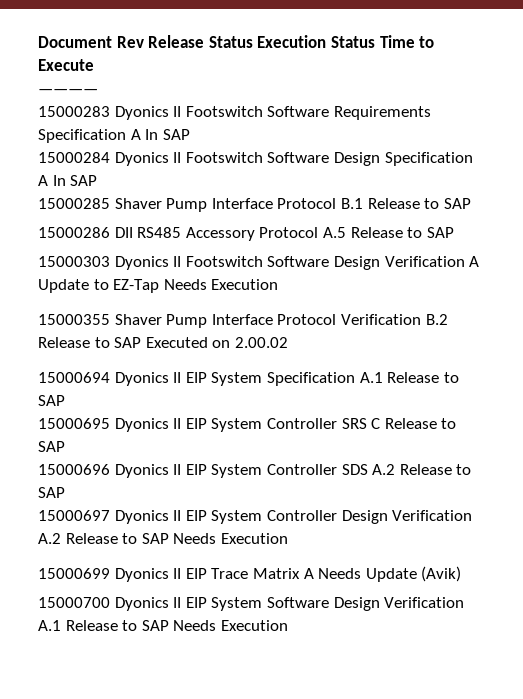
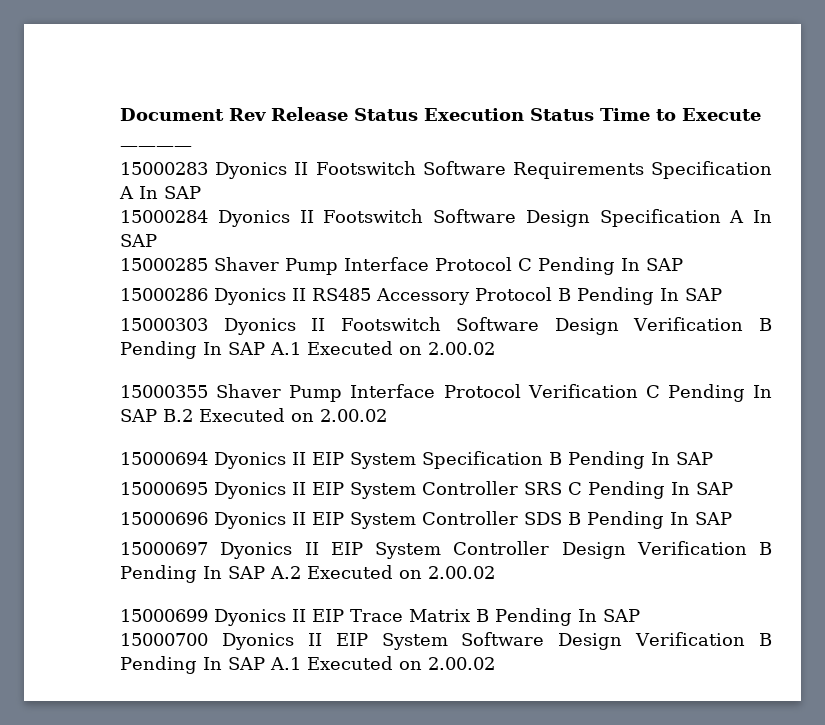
- 15000285 Shaver Pump Interface Protocol B.1 Release to SAP
+ 15000285 Shaver Pump Interface Protocol C Pending In SAP
- 15000286 DII RS485 Accessory Protocol A.5 Release to SAP
+ 15000286 Dyonics II RS485 Accessory Protocol B Pending In SAP
- 15000303 Dyonics II Footswitch Software Design Verification A Update to EZ-Tap Needs Execution
+ 15000303 Dyonics II Footswitch Software Design Verification B Pending In SAP A.1 Executed on 2.00.02
- 15000355 Shaver Pump Interface Protocol Verification B.2 Release to SAP Executed on 2.00.02
+ 15000355 Shaver Pump Interface Protocol Verification C Pending In SAP B.2 Executed on 2.00.02
- 15000694 Dyonics II EIP System Specification A.1 Release to SAP
+ 15000694 Dyonics II EIP System Specification B Pending In SAP
- 15000695 Dyonics II EIP System Controller SRS C Release to SAP
+ 15000695 Dyonics II EIP System Controller SRS C Pending In SAP
- 15000696 Dyonics II EIP System Controller SDS A.2 Release to SAP
+ 15000696 Dyonics II EIP System Controller SDS B Pending In SAP
- 15000697 Dyonics II EIP System Controller Design Verification A.2 Release to SAP Needs Execution
+ 15000697 Dyonics II EIP System Controller Design Verification B Pending In SAP A.2 Executed on 2.00.02
- 15000699 Dyonics II EIP Trace Matrix A Needs Update (Avik)
+ 15000699 Dyonics II EIP Trace Matrix B Pending In SAP
- 15000700 Dyonics II EIP System Software Design Verification A.1 Release to SAP Needs Execution
+ 15000700 Dyonics II EIP System Software Design Verification B Pending In SAP A.1 Executed on 2.00.02

